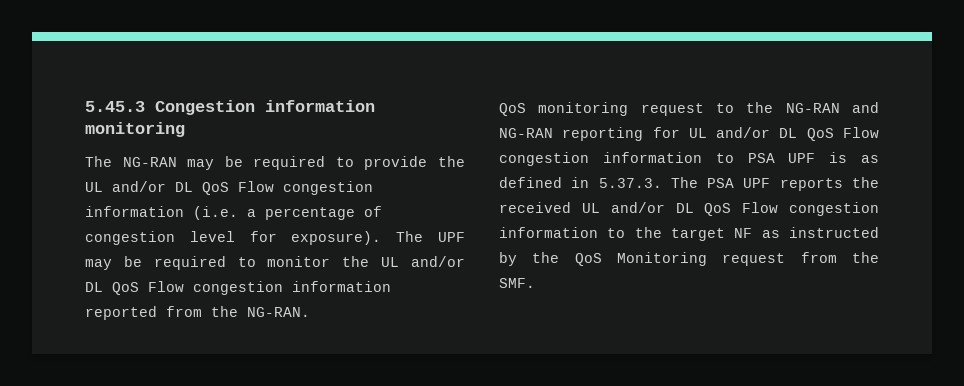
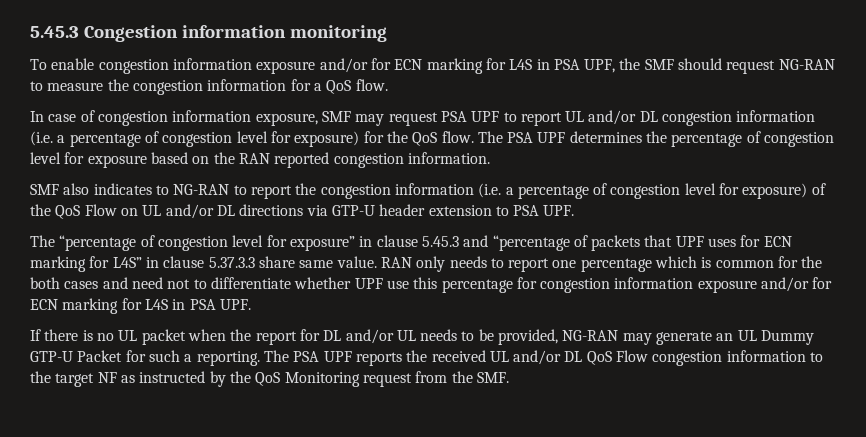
- The NG-RAN may be required to provide the UL and/or DL QoS Flow congestion information (i.e. a percentage of congestion level for exposure). The UPF may be required to monitor the UL and/or DL QoS Flow congestion information reported from the NG-RAN.
- QoS monitoring request to the NG-RAN and NG-RAN reporting for UL and/or DL QoS Flow congestion information to PSA UPF is as defined in 5.37.3. The PSA UPF reports the received UL and/or DL QoS Flow congestion information to the target NF as instructed by the QoS Monitoring request from the SMF.
+ To enable congestion information exposure and/or for ECN marking for L4S in PSA UPF, the SMF should request NG-RAN to measure the congestion information for a QoS flow.
+ In case of congestion information exposure, SMF may request PSA UPF to report UL and/or DL congestion information (i.e. a percentage of congestion level for exposure) for the QoS flow. The PSA UPF determines the percentage of congestion level for exposure based on the RAN reported congestion information.
+ SMF also indicates to NG-RAN to report the congestion information (i.e. a percentage of congestion level for exposure) of the QoS Flow on UL and/or DL directions via GTP-U header extension to PSA UPF.
+ The “percentage of congestion level for exposure” in clause 5.45.3 and “percentage of packets that UPF uses for ECN marking for L4S” in clause 5.37.3.3 share same value. RAN only needs to report one percentage which is common for the both cases and need not to differentiate whether UPF use this percentage for congestion information exposure and/or for ECN marking for L4S in PSA UPF.
+ If there is no UL packet when the report for DL and/or UL needs to be provided, NG-RAN may generate an UL Dummy GTP-U Packet for such a reporting. The PSA UPF reports the received UL and/or DL QoS Flow congestion information to the target NF as instructed by the QoS Monitoring request from the SMF.

